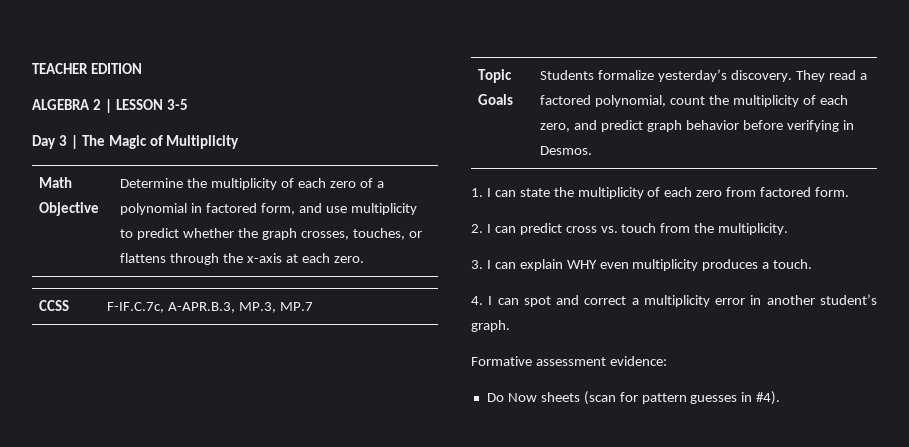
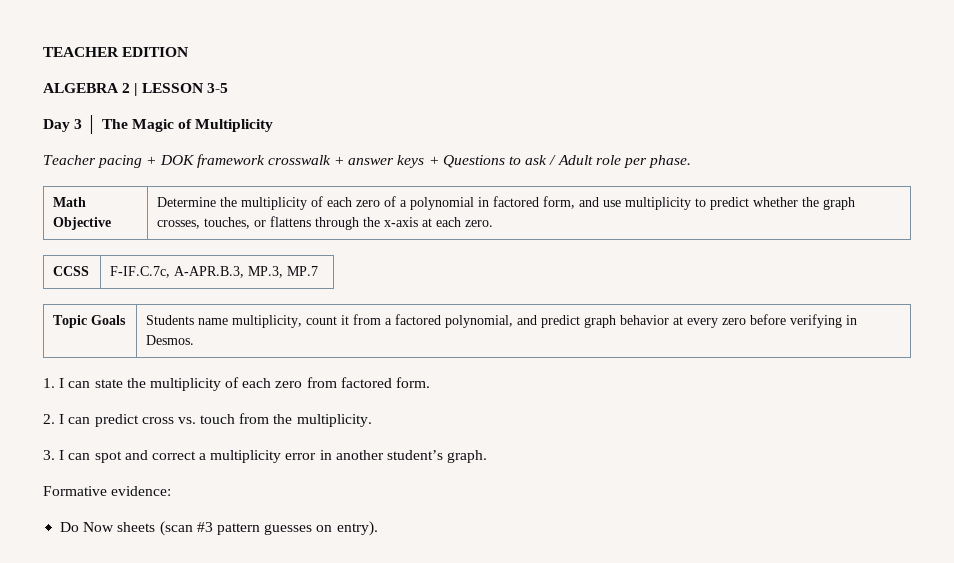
- Day 3 | The Magic of Multiplicity
+ Day 3 │ The Magic of Multiplicity
+ Teacher pacing + DOK framework crosswalk + answer keys + Questions to ask / Adult role per phase.
- Topic Goals | Students formalize yesterday’s discovery. They read a factored polynomial, count the multiplicity of each zero, and predict graph behavior before verifying in Desmos.
+ Topic Goals | Students name multiplicity, count it from a factored polynomial, and predict graph behavior at every zero before verifying in Desmos.
- 3. I can explain WHY even multiplicity produces a touch.
- 4. I can spot and correct a multiplicity error in another student’s graph.
+ 3. I can spot and correct a multiplicity error in another student’s graph.
- Formative assessment evidence:
+ Formative evidence:
- Do Now sheets (scan for pattern guesses in #4).
+ Do Now sheets (scan #3 pattern guesses on entry).

